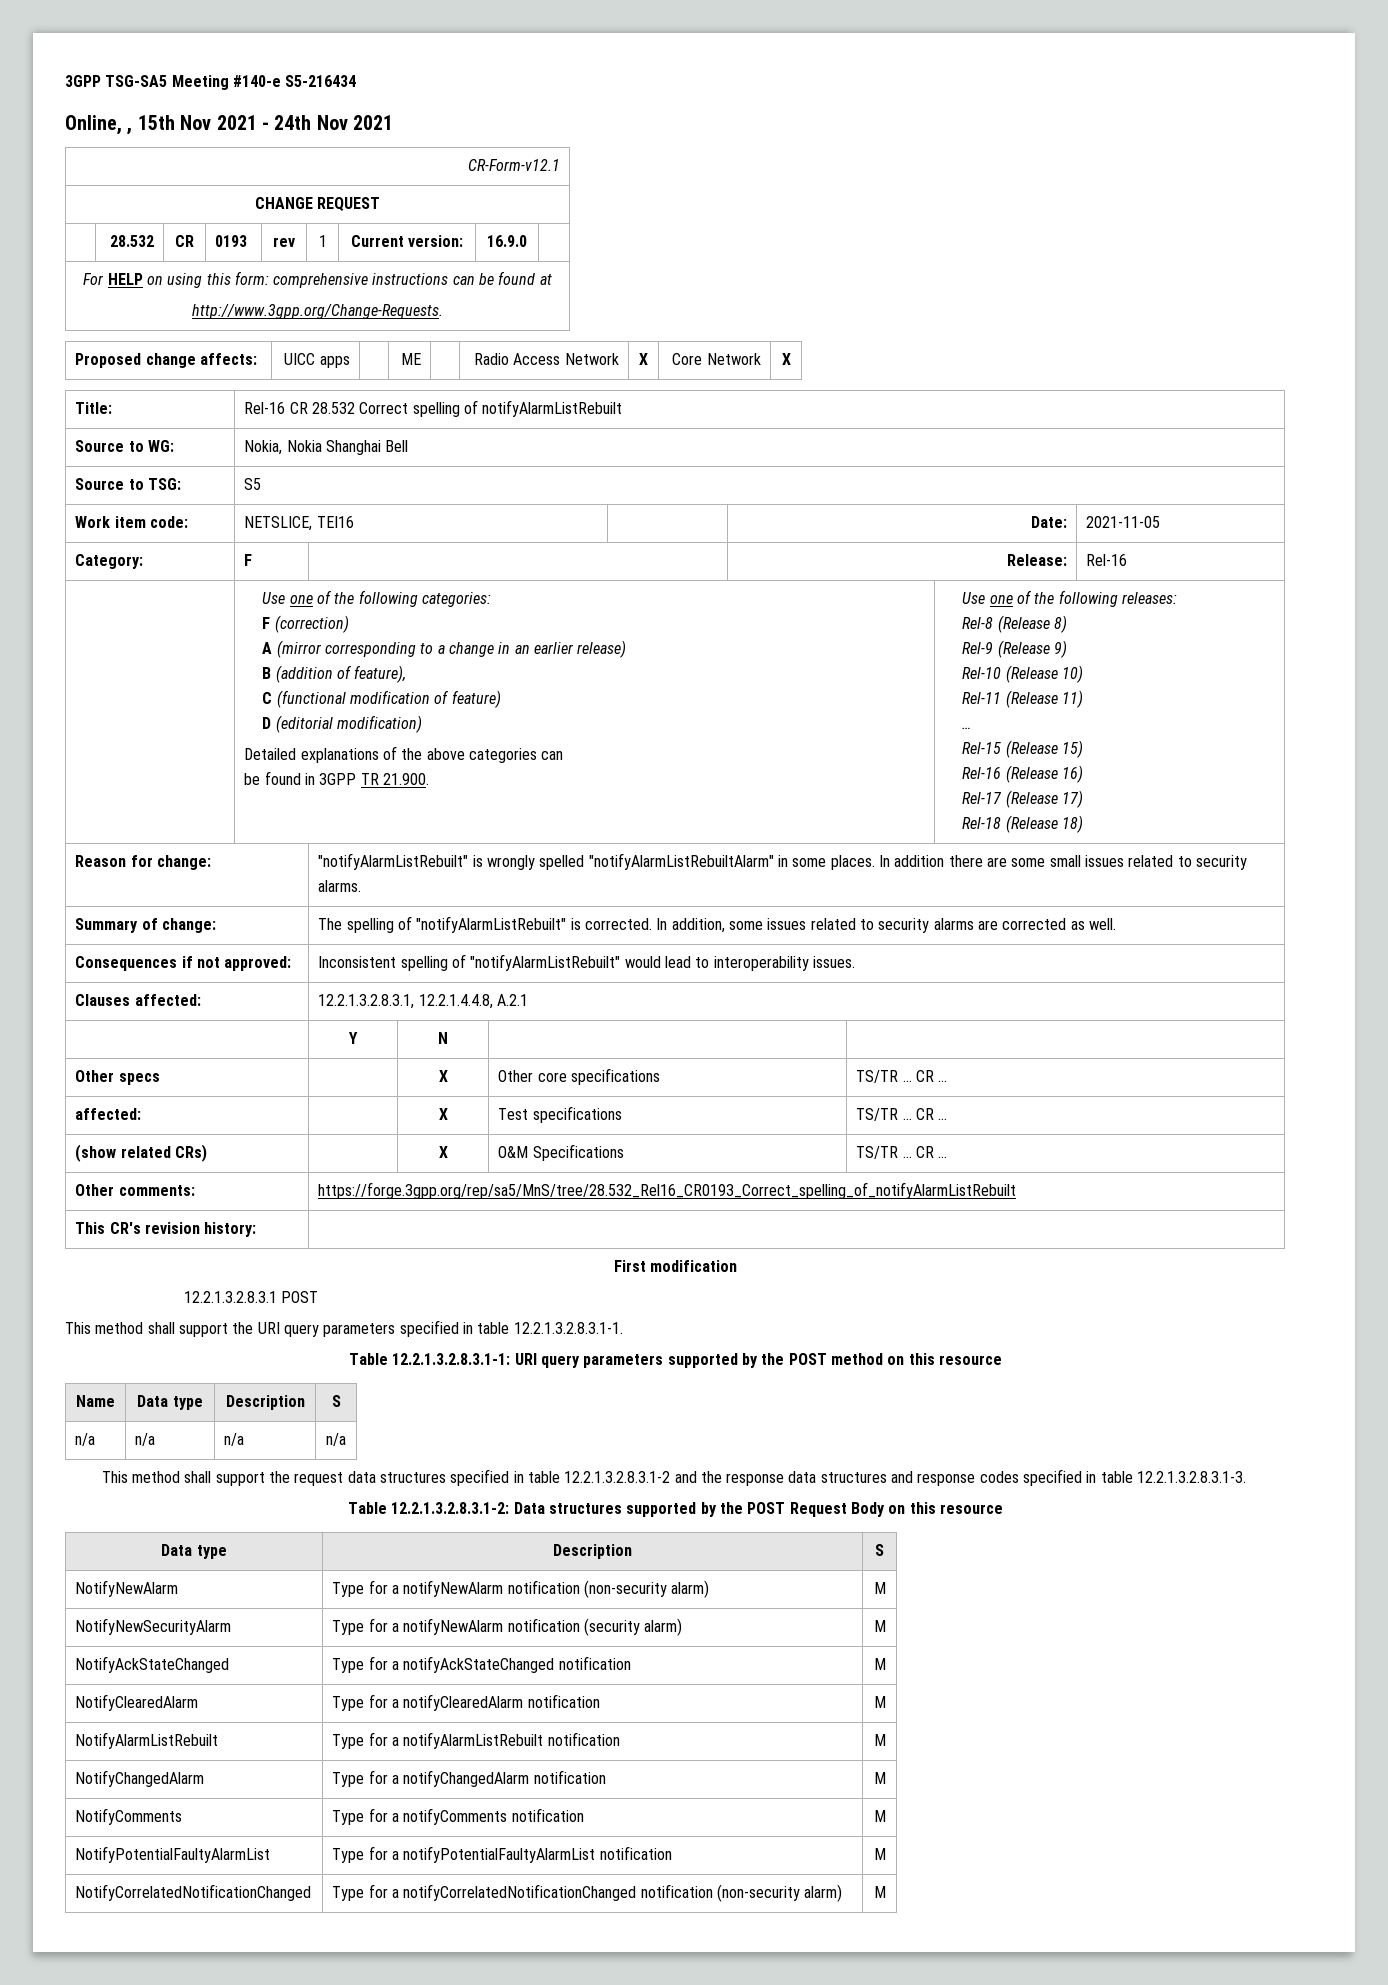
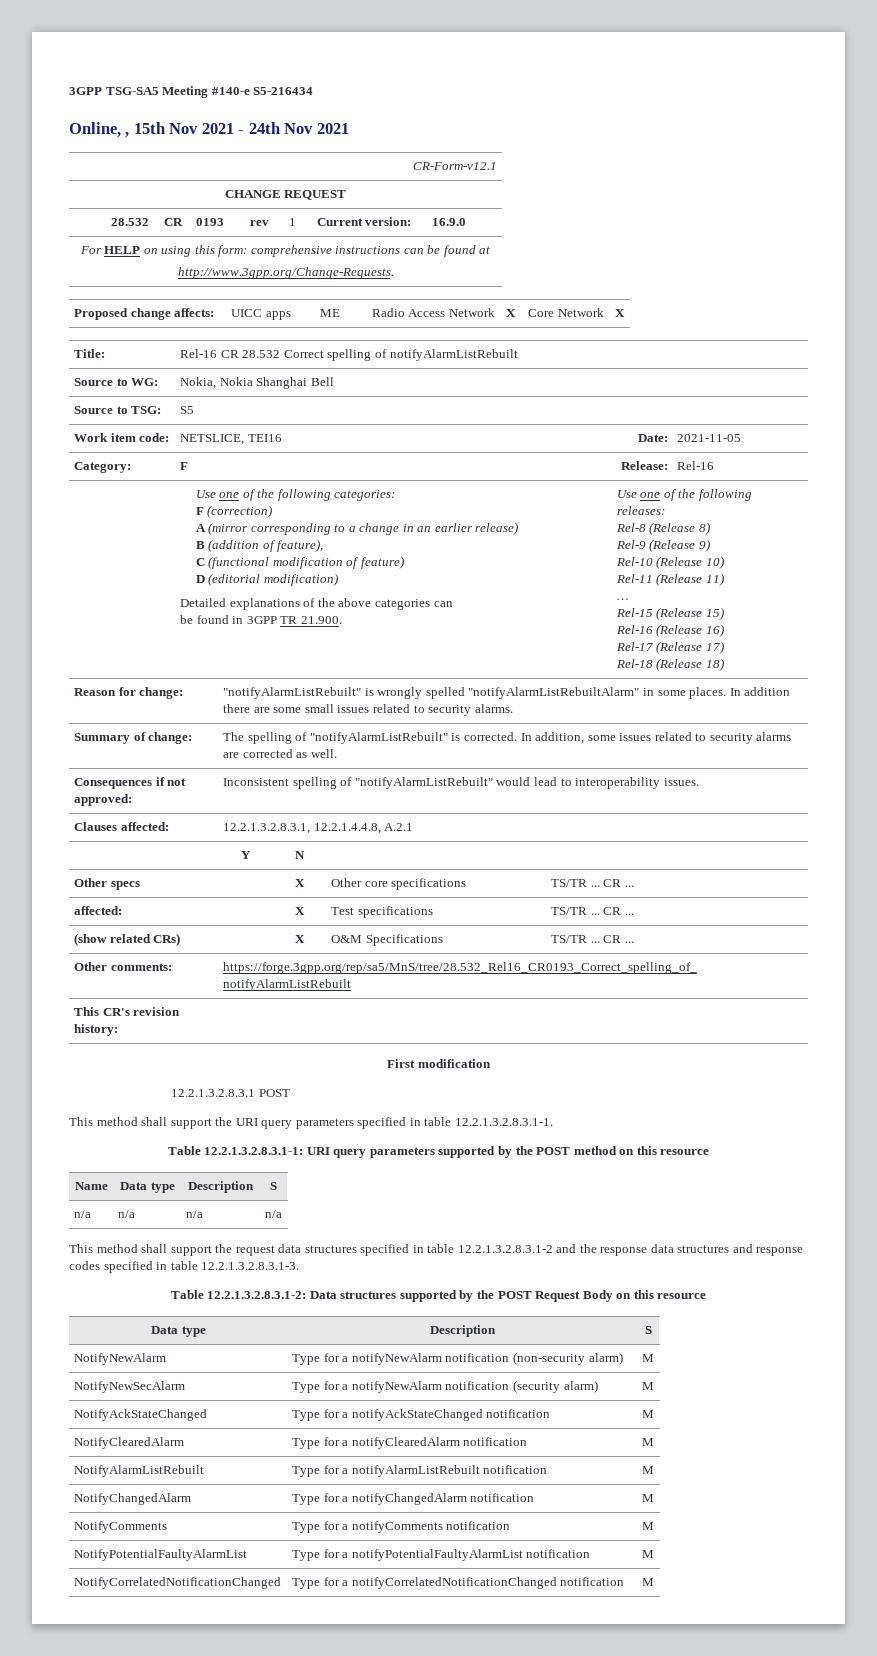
- NotifyNewSecurityAlarm | Type for a notifyNewAlarm notification (security alarm) | M
+ NotifyNewSecAlarm | Type for a notifyNewAlarm notification (security alarm) | M
- NotifyCorrelatedNotificationChanged | Type for a notifyCorrelatedNotificationChanged notification (non-security alarm) | M
+ NotifyCorrelatedNotificationChanged | Type for a notifyCorrelatedNotificationChanged notification | M

